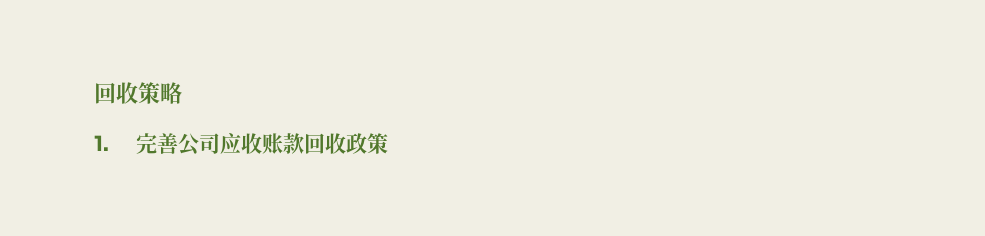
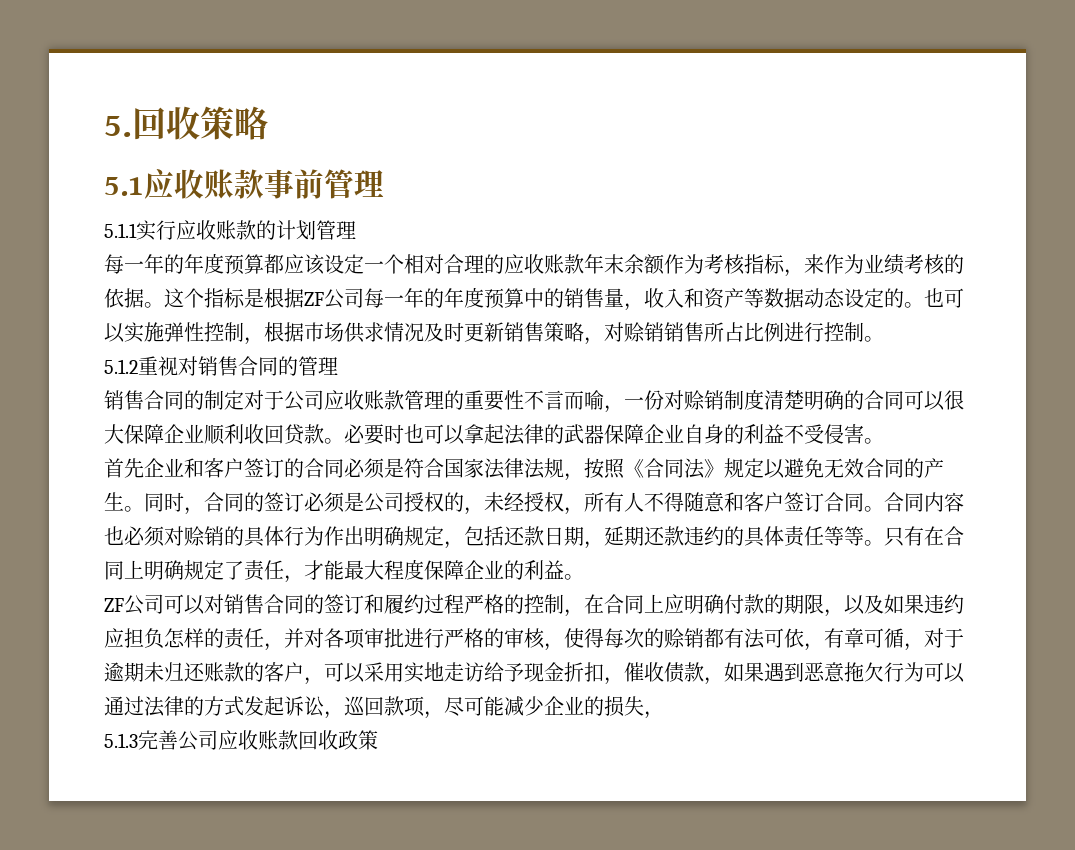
- 回收策略
+ 5.回收策略
- 1.完善公司应收账款回收政策
+ 5.1应收账款事前管理
+ 5.1.1实行应收账款的计划管理
+ 每一年的年度预算都应该设定一个相对合理的应收账款年末余额作为考核指标，来作为业绩考核的依据。这个指标是根据ZF公司每一年的年度预算中的销售量，收入和资产等数据动态设定的。也可以实施弹性控制，根据市场供求情况及时更新销售策略，对赊销销售所占比例进行控制。
+ 5.1.2重视对销售合同的管理
+ 销售合同的制定对于公司应收账款管理的重要性不言而喻，一份对赊销制度清楚明确的合同可以很大保障企业顺利收回贷款。必要时也可以拿起法律的武器保障企业自身的利益不受侵害。
+ 首先企业和客户签订的合同必须是符合国家法律法规，按照《合同法》规定以避免无效合同的产生。同时，合同的签订必须是公司授权的，未经授权，所有人不得随意和客户签订合同。合同内容也必须对赊销的具体行为作出明确规定，包括还款日期，延期还款违约的具体责任等等。只有在合同上明确规定了责任，才能最大程度保障企业的利益。
+ ZF公司可以对销售合同的签订和履约过程严格的控制，在合同上应明确付款的期限，以及如果违约应担负怎样的责任，并对各项审批进行严格的审核，使得每次的赊销都有法可依，有章可循，对于逾期未归还账款的客户，可以采用实地走访给予现金折扣，催收债款，如果遇到恶意拖欠行为可以通过法律的方式发起诉讼，巡回款项，尽可能减少企业的损失，
+ 5.1.3完善公司应收账款回收政策

